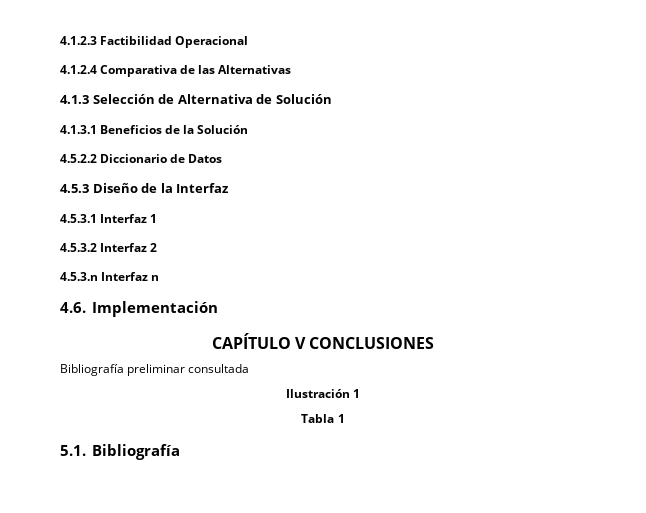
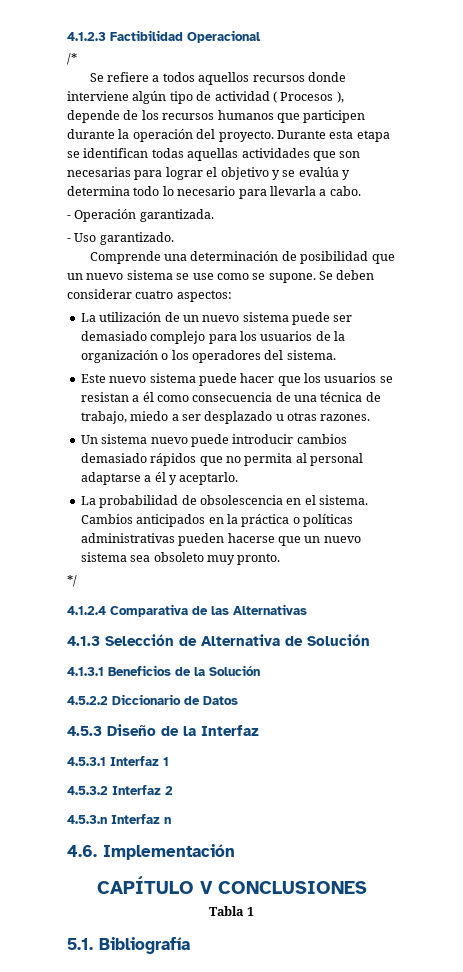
+ /*
+ Se refiere a todos aquellos recursos donde interviene algún tipo de actividad ( Procesos ), depende de los recursos humanos que participen durante la operación del proyecto. Durante esta etapa se identifican todas aquellas actividades que son necesarias para lograr el objetivo y se evalúa y determina todo lo necesario para llevarla a cabo.
+ - Operación garantizada.
+ - Uso garantizado.
+ Comprende una determinación de posibilidad que un nuevo sistema se use como se supone. Se deben considerar cuatro aspectos:
+ La utilización de un nuevo sistema puede ser demasiado complejo para los usuarios de la organización o los operadores del sistema.
+ Este nuevo sistema puede hacer que los usuarios se resistan a él como consecuencia de una técnica de trabajo, miedo a ser desplazado u otras razones.
+ Un sistema nuevo puede introducir cambios demasiado rápidos que no permita al personal adaptarse a él y aceptarlo.
+ La probabilidad de obsolescencia en el sistema. Cambios anticipados en la práctica o políticas administrativas pueden hacerse que un nuevo sistema sea obsoleto muy pronto.
+ */
- Bibliografía preliminar consultada
- Ilustración 1

